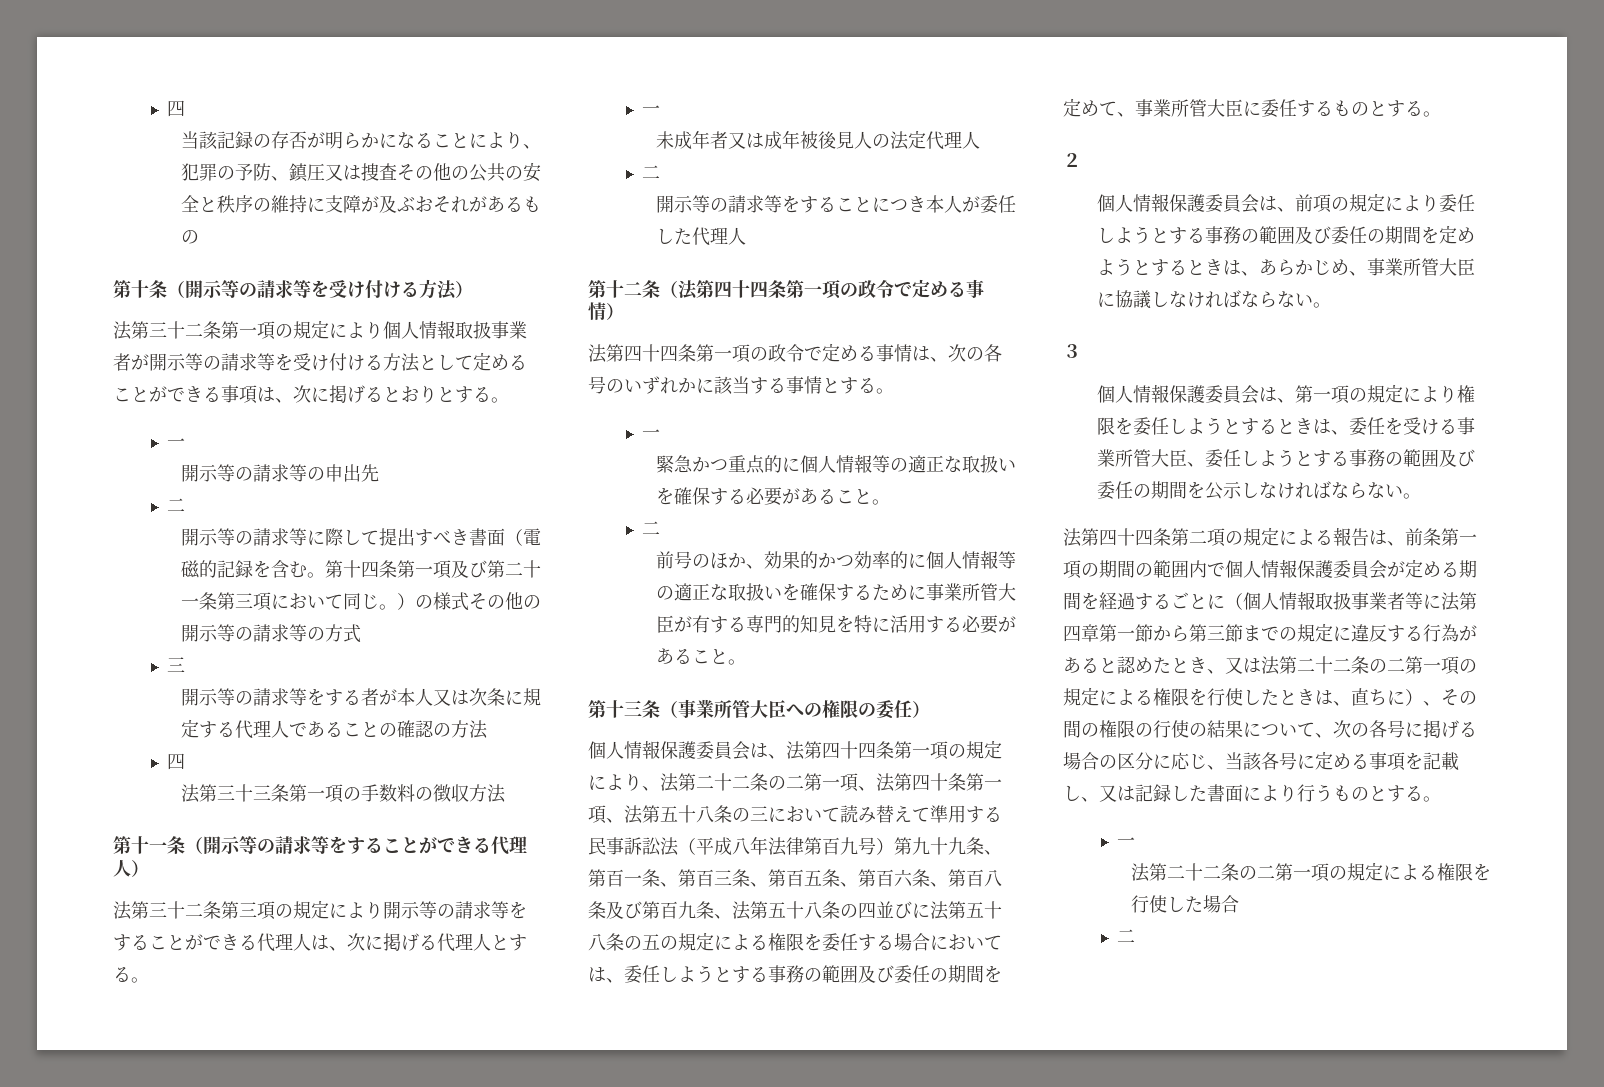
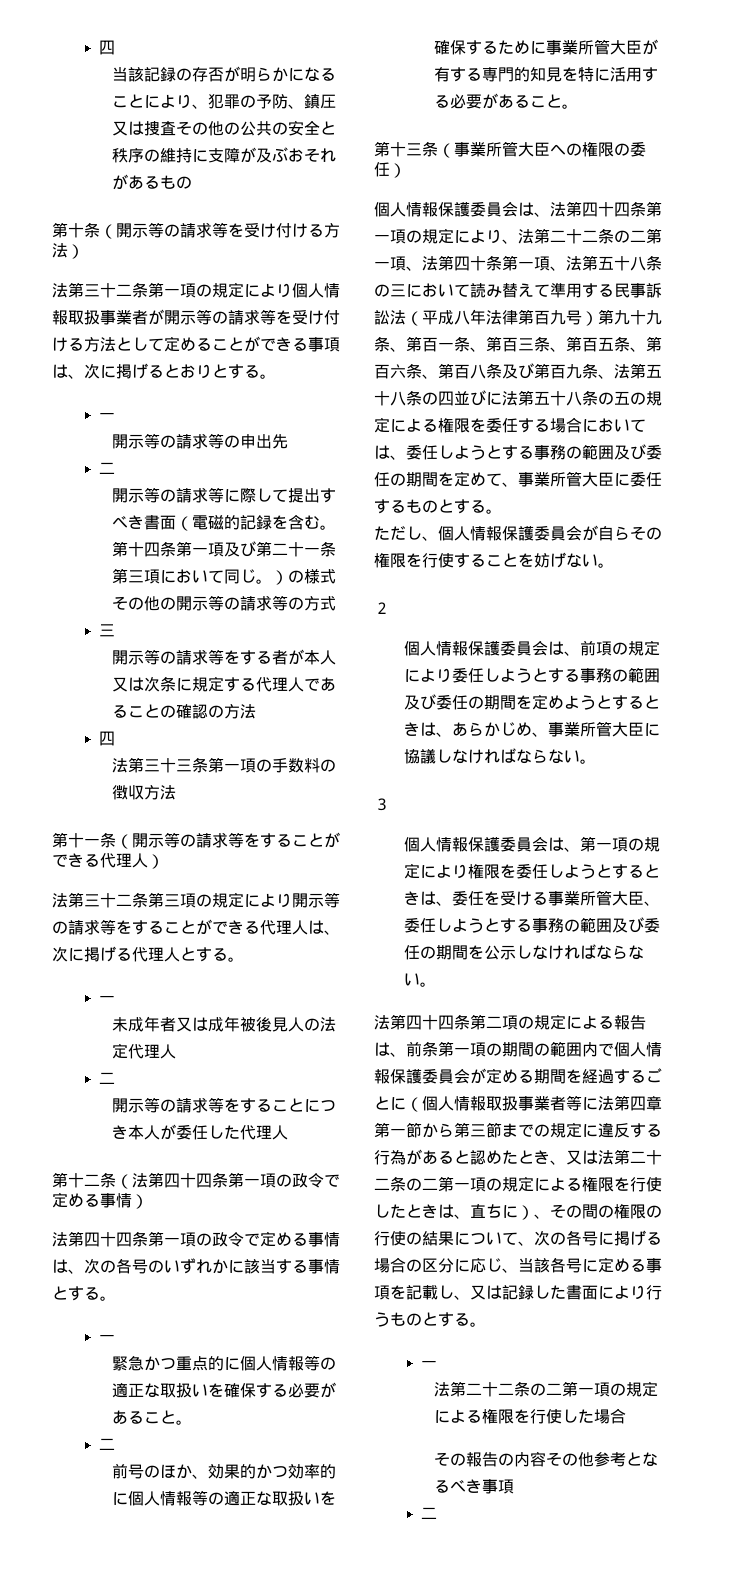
+ ただし、個人情報保護委員会が自らその権限を行使することを妨げない。
+ その報告の内容その他参考となるべき事項

